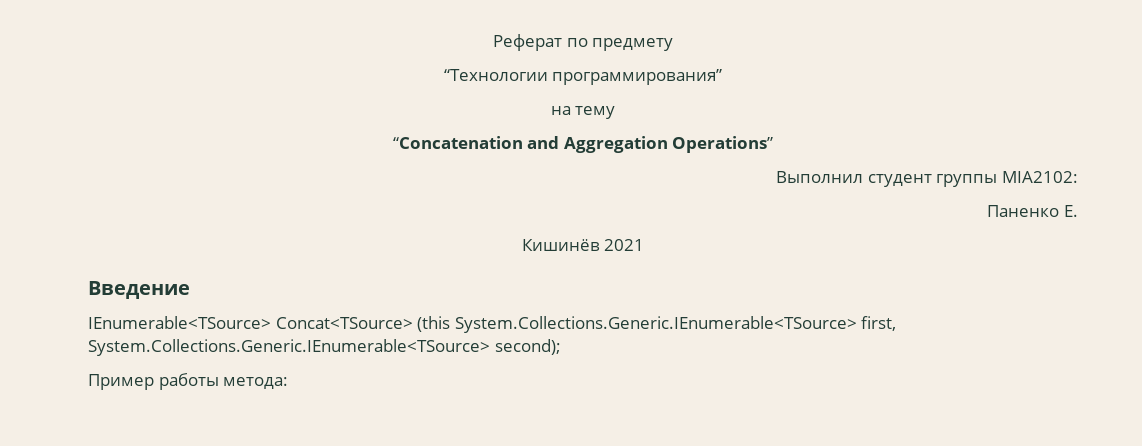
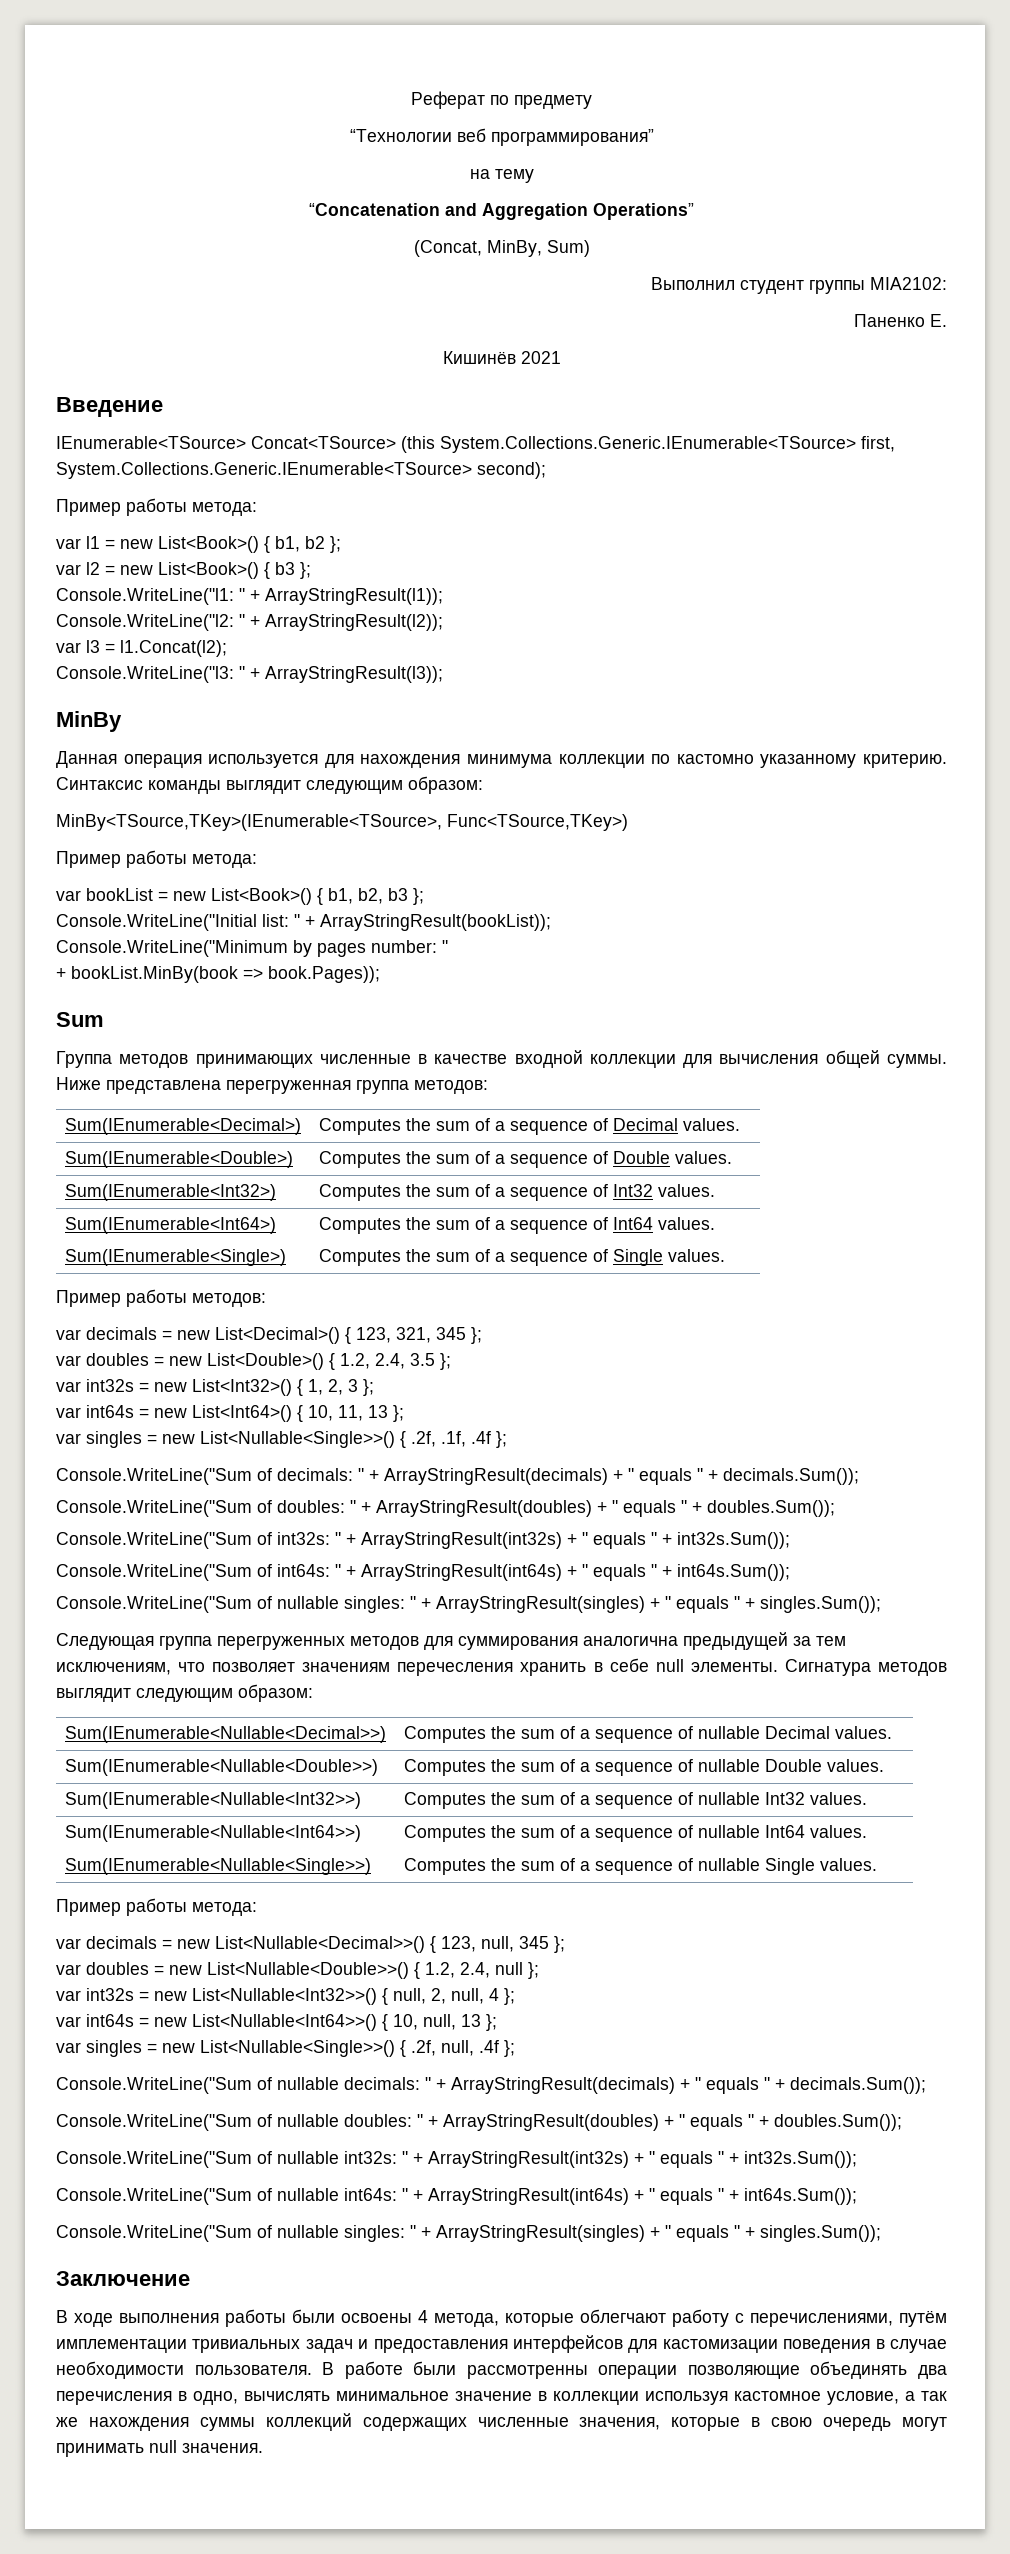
- “Технологии программирования”
+ “Технологии веб программирования”
+ (Concat, MinBy, Sum)
+ var l1 = new List<Book>() { b1, b2 };
+ var l2 = new List<Book>() { b3 };
+ Console.WriteLine("l1: " + ArrayStringResult(l1));
+ Console.WriteLine("l2: " + ArrayStringResult(l2));
+ var l3 = l1.Concat(l2);
+ Console.WriteLine("l3: " + ArrayStringResult(l3));
+ MinBy
+ Данная операция используется для нахождения минимума коллекции по кастомно указанному критерию. Синтаксис команды выглядит следующим образом:
+ MinBy<TSource,TKey>(IEnumerable<TSource>, Func<TSource,TKey>)
+ Пример работы метода:
+ var bookList = new List<Book>() { b1, b2, b3 };
+ Console.WriteLine("Initial list: " + ArrayStringResult(bookList));
+ Console.WriteLine("Minimum by pages number: "
+ + bookList.MinBy(book => book.Pages));
+ Sum
+ Группа методов принимающих численные в качестве входной коллекции для вычисления общей суммы. Ниже представлена перегруженная группа методов:
+ Sum(IEnumerable<Decimal>) | Computes the sum of a sequence of Decimal values.
+ Sum(IEnumerable<Double>) | Computes the sum of a sequence of Double values.
+ Sum(IEnumerable<Int32>) | Computes the sum of a sequence of Int32 values.
+ Sum(IEnumerable<Int64>)
+ Sum(IEnumerable<Single>) | Computes the sum of a sequence of Int64 values.
+ Computes the sum of a sequence of Single values.
+ Пример работы методов:
+ var decimals = new List<Decimal>() { 123, 321, 345 };
+ var doubles = new List<Double>() { 1.2, 2.4, 3.5 };
+ var int32s = new List<Int32>() { 1, 2, 3 };
+ var int64s = new List<Int64>() { 10, 11, 13 };
+ var singles = new List<Nullable<Single>>() { .2f, .1f, .4f };
+ Console.WriteLine("Sum of decimals: " + ArrayStringResult(decimals) + " equals " + decimals.Sum());
+ Console.WriteLine("Sum of doubles: " + ArrayStringResult(doubles) + " equals " + doubles.Sum());
+ Console.WriteLine("Sum of int32s: " + ArrayStringResult(int32s) + " equals " + int32s.Sum());
+ Console.WriteLine("Sum of int64s: " + ArrayStringResult(int64s) + " equals " + int64s.Sum());
+ Console.WriteLine("Sum of nullable singles: " + ArrayStringResult(singles) + " equals " + singles.Sum());
+ Следующая группа перегруженных методов для суммирования аналогична предыдущей за тем исключениям, что позволяет значениям перечесления хранить в себе null элементы. Сигнатура методов выглядит следующим образом:
+ Sum(IEnumerable<Nullable<Decimal>>) | Computes the sum of a sequence of nullable Decimal values.
+ Sum(IEnumerable<Nullable<Double>>) | Computes the sum of a sequence of nullable Double values.
+ Sum(IEnumerable<Nullable<Int32>>) | Computes the sum of a sequence of nullable Int32 values.
+ Sum(IEnumerable<Nullable<Int64>>)
+ Sum(IEnumerable<Nullable<Single>>) | Computes the sum of a sequence of nullable Int64 values.
+ Computes the sum of a sequence of nullable Single values.
+ Пример работы метода:
+ var decimals = new List<Nullable<Decimal>>() { 123, null, 345 };
+ var doubles = new List<Nullable<Double>>() { 1.2, 2.4, null };
+ var int32s = new List<Nullable<Int32>>() { null, 2, null, 4 };
+ var int64s = new List<Nullable<Int64>>() { 10, null, 13 };
+ var singles = new List<Nullable<Single>>() { .2f, null, .4f };
+ Console.WriteLine("Sum of nullable decimals: " + ArrayStringResult(decimals) + " equals " + decimals.Sum());
+ Console.WriteLine("Sum of nullable doubles: " + ArrayStringResult(doubles) + " equals " + doubles.Sum());
+ Console.WriteLine("Sum of nullable int32s: " + ArrayStringResult(int32s) + " equals " + int32s.Sum());
+ Console.WriteLine("Sum of nullable int64s: " + ArrayStringResult(int64s) + " equals " + int64s.Sum());
+ Console.WriteLine("Sum of nullable singles: " + ArrayStringResult(singles) + " equals " + singles.Sum());
+ Заключение
+ В ходе выполнения работы были освоены 4 метода, которые облегчают работу с перечислениями, путём имплементации тривиальных задач и предоставления интерфейсов для кастомизации поведения в случае необходимости пользователя. В работе были рассмотренны операции позволяющие объединять два перечисления в одно, вычислять минимальное значение в коллекции используя кастомное условие, а так же нахождения суммы коллекций содержащих численные значения, которые в свою очередь могут принимать null значения.

